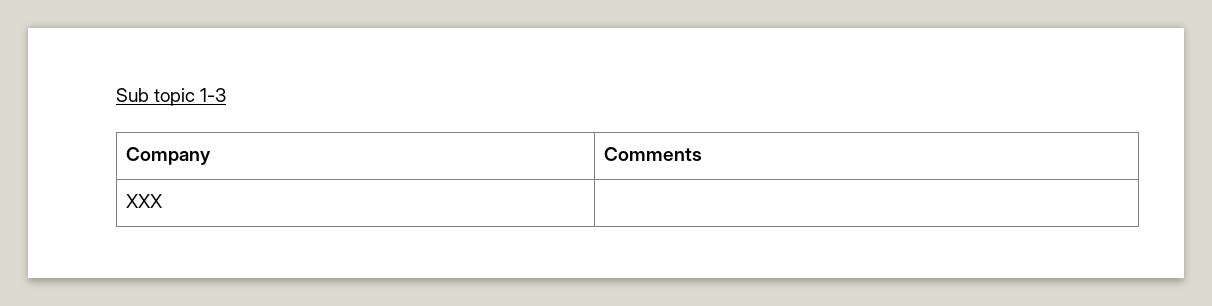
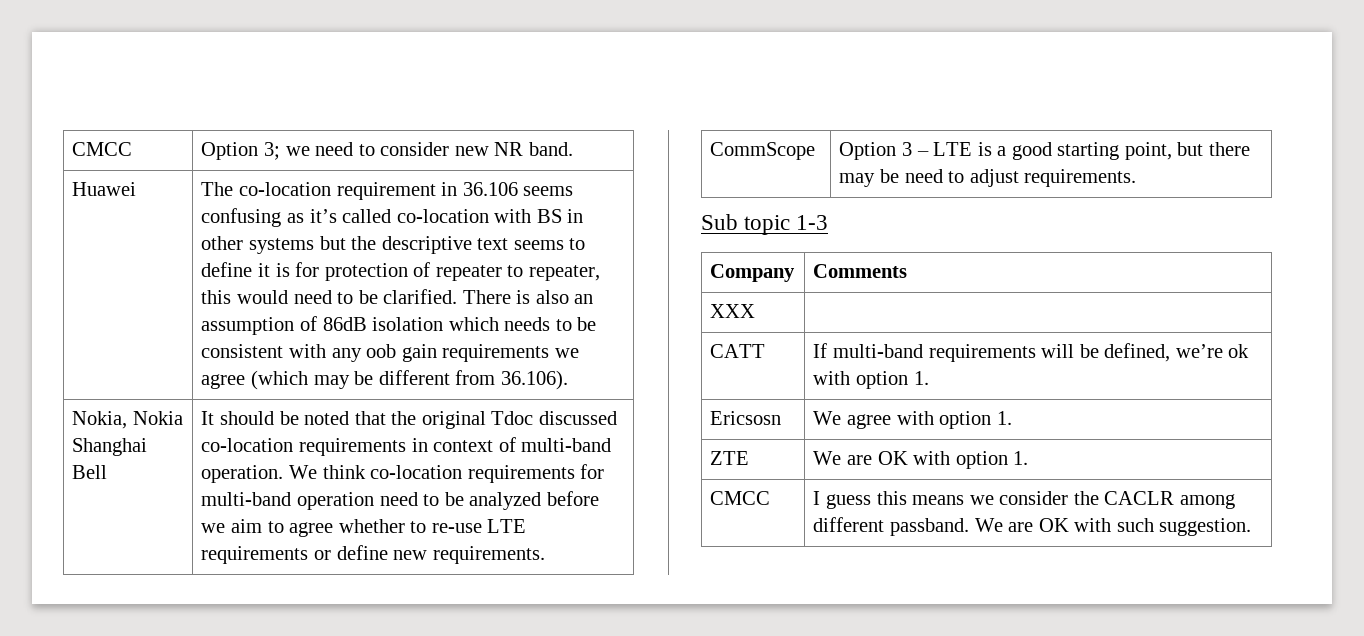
+ CMCC | Option 3; we need to consider new NR band.
+ Huawei | The co-location requirement in 36.106 seems confusing as it’s called co-location with BS in other systems but the descriptive text seems to define it is for protection of repeater to repeater, this would need to be clarified. There is also an assumption of 86dB isolation which needs to be consistent with any oob gain requirements we agree (which may be different from 36.106).
+ Nokia, Nokia Shanghai Bell | It should be noted that the original Tdoc discussed co-location requirements in context of multi-band operation. We think co-location requirements for multi-band operation need to be analyzed before we aim to agree whether to re-use LTE requirements or define new requirements.
+ CommScope | Option 3 – LTE is a good starting point, but there may be need to adjust requirements.
+ CATT | If multi-band requirements will be defined, we’re ok with option 1.
+ Ericsosn | We agree with option 1.
+ ZTE | We are OK with option 1.
+ CMCC | I guess this means we consider the CACLR among different passband. We are OK with such suggestion.

